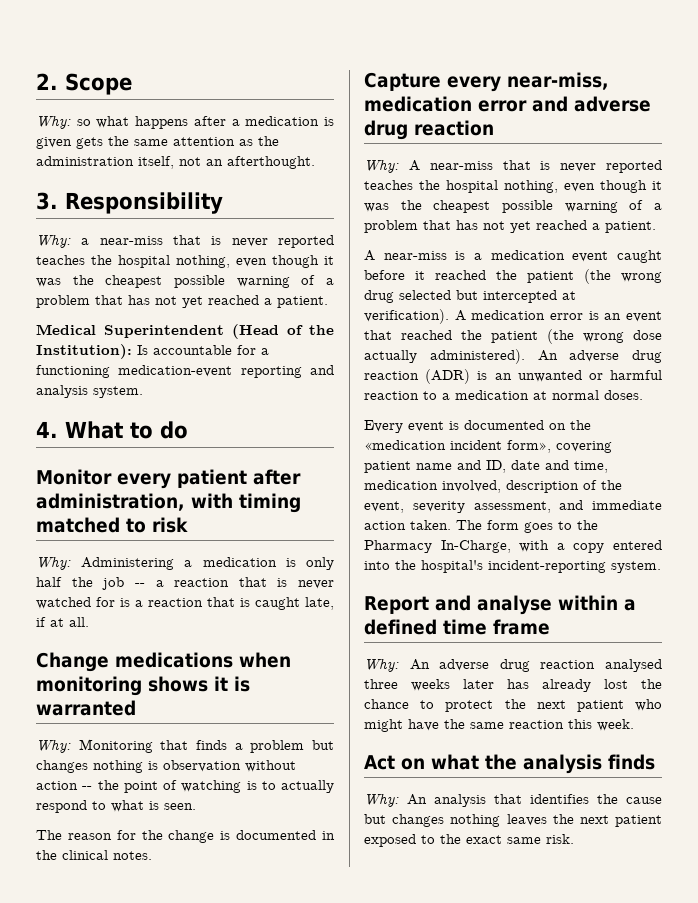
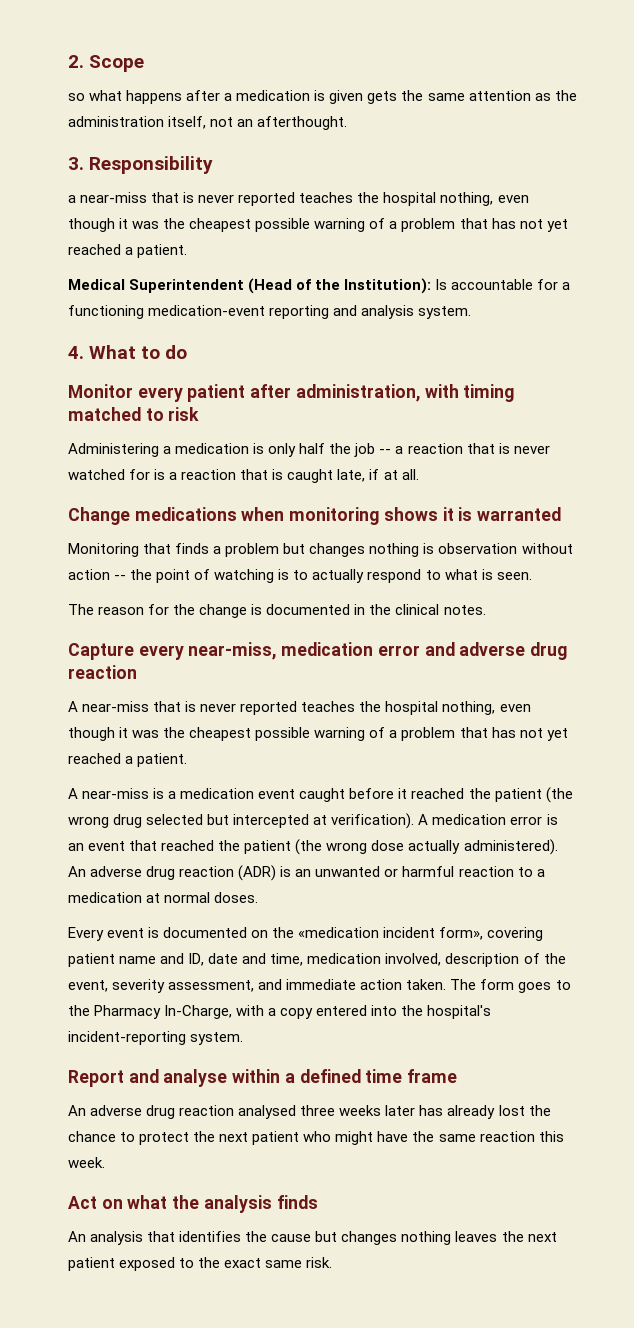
- Why: so what happens after a medication is given gets the same attention as the administration itself, not an afterthought.
+ so what happens after a medication is given gets the same attention as the administration itself, not an afterthought.
- Why: a near-miss that is never reported teaches the hospital nothing, even though it was the cheapest possible warning of a problem that has not yet reached a patient.
+ a near-miss that is never reported teaches the hospital nothing, even though it was the cheapest possible warning of a problem that has not yet reached a patient.
- Why: Administering a medication is only half the job -- a reaction that is never watched for is a reaction that is caught late, if at all.
+ Administering a medication is only half the job -- a reaction that is never watched for is a reaction that is caught late, if at all.
- Why: Monitoring that finds a problem but changes nothing is observation without action -- the point of watching is to actually respond to what is seen.
+ Monitoring that finds a problem but changes nothing is observation without action -- the point of watching is to actually respond to what is seen.
- Why: A near-miss that is never reported teaches the hospital nothing, even though it was the cheapest possible warning of a problem that has not yet reached a patient.
+ A near-miss that is never reported teaches the hospital nothing, even though it was the cheapest possible warning of a problem that has not yet reached a patient.
- Why: An adverse drug reaction analysed three weeks later has already lost the chance to protect the next patient who might have the same reaction this week.
+ An adverse drug reaction analysed three weeks later has already lost the chance to protect the next patient who might have the same reaction this week.
- Why: An analysis that identifies the cause but changes nothing leaves the next patient exposed to the exact same risk.
+ An analysis that identifies the cause but changes nothing leaves the next patient exposed to the exact same risk.

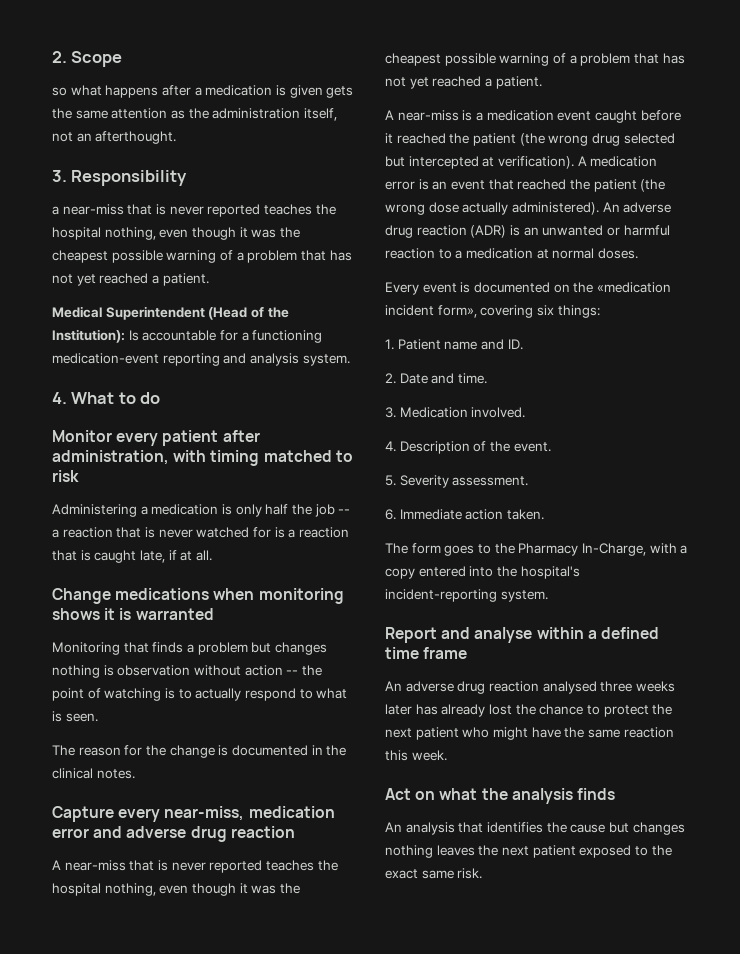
- Every event is documented on the «medication incident form», covering patient name and ID, date and time, medication involved, description of the event, severity assessment, and immediate action taken. The form goes to the Pharmacy In-Charge, with a copy entered into the hospital's incident-reporting system.
+ Every event is documented on the «medication incident form», covering six things:
+ 1. Patient name and ID.
+ 2. Date and time.
+ 3. Medication involved.
+ 4. Description of the event.
+ 5. Severity assessment.
+ 6. Immediate action taken.
+ The form goes to the Pharmacy In-Charge, with a copy entered into the hospital's incident-reporting system.

